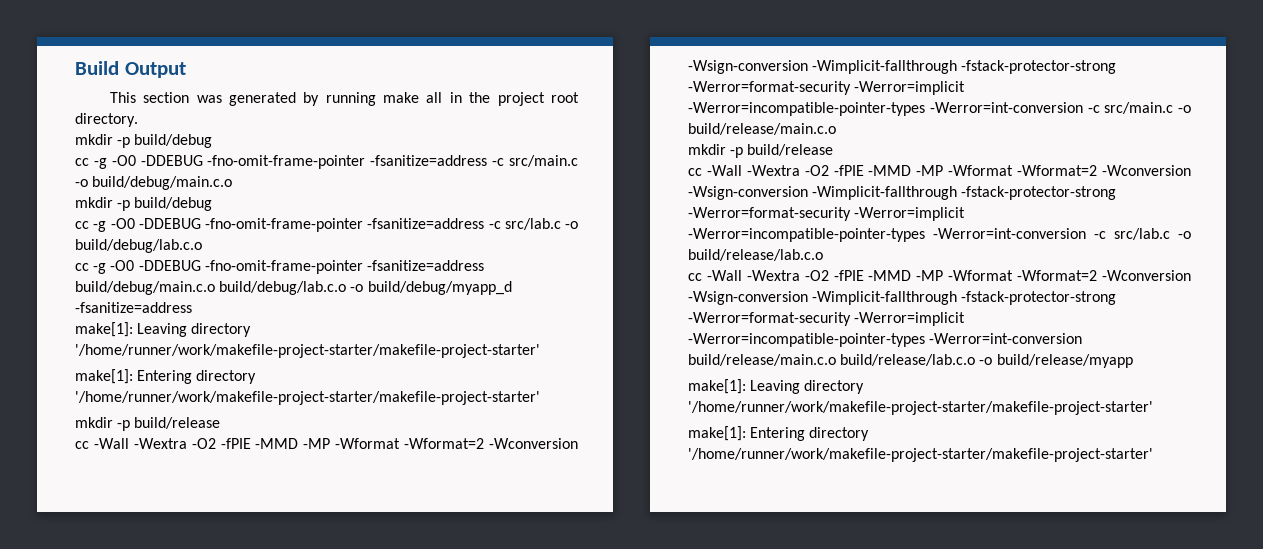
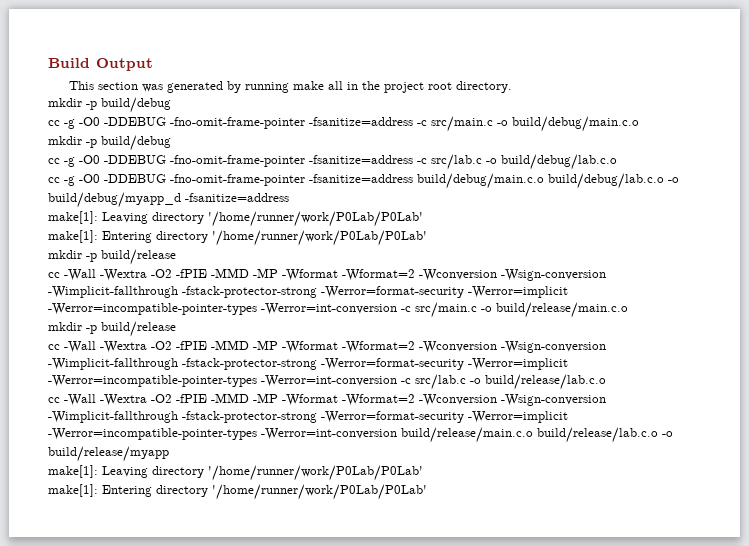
  cc -g -O0 -DDEBUG -fno-omit-frame-pointer -fsanitize=address build/debug/main.c.o build/debug/lab.c.o -o build/debug/myapp_d -fsanitize=address
- make[1]: Leaving directory '/home/runner/work/makefile-project-starter/makefile-project-starter'
- make[1]: Entering directory '/home/runner/work/makefile-project-starter/makefile-project-starter'
+ make[1]: Leaving directory '/home/runner/work/P0Lab/P0Lab'
+ make[1]: Entering directory '/home/runner/work/P0Lab/P0Lab'
  cc -Wall -Wextra -O2 -fPIE -MMD -MP -Wformat -Wformat=2 -Wconversion -Wsign-conversion -Wimplicit-fallthrough -fstack-protector-strong -Werror=format-security -Werror=implicit -Werror=incompatible-pointer-types -Werror=int-conversion build/release/main.c.o build/release/lab.c.o -o build/release/myapp
- make[1]: Leaving directory '/home/runner/work/makefile-project-starter/makefile-project-starter'
- make[1]: Entering directory '/home/runner/work/makefile-project-starter/makefile-project-starter'
+ make[1]: Leaving directory '/home/runner/work/P0Lab/P0Lab'
+ make[1]: Entering directory '/home/runner/work/P0Lab/P0Lab'

